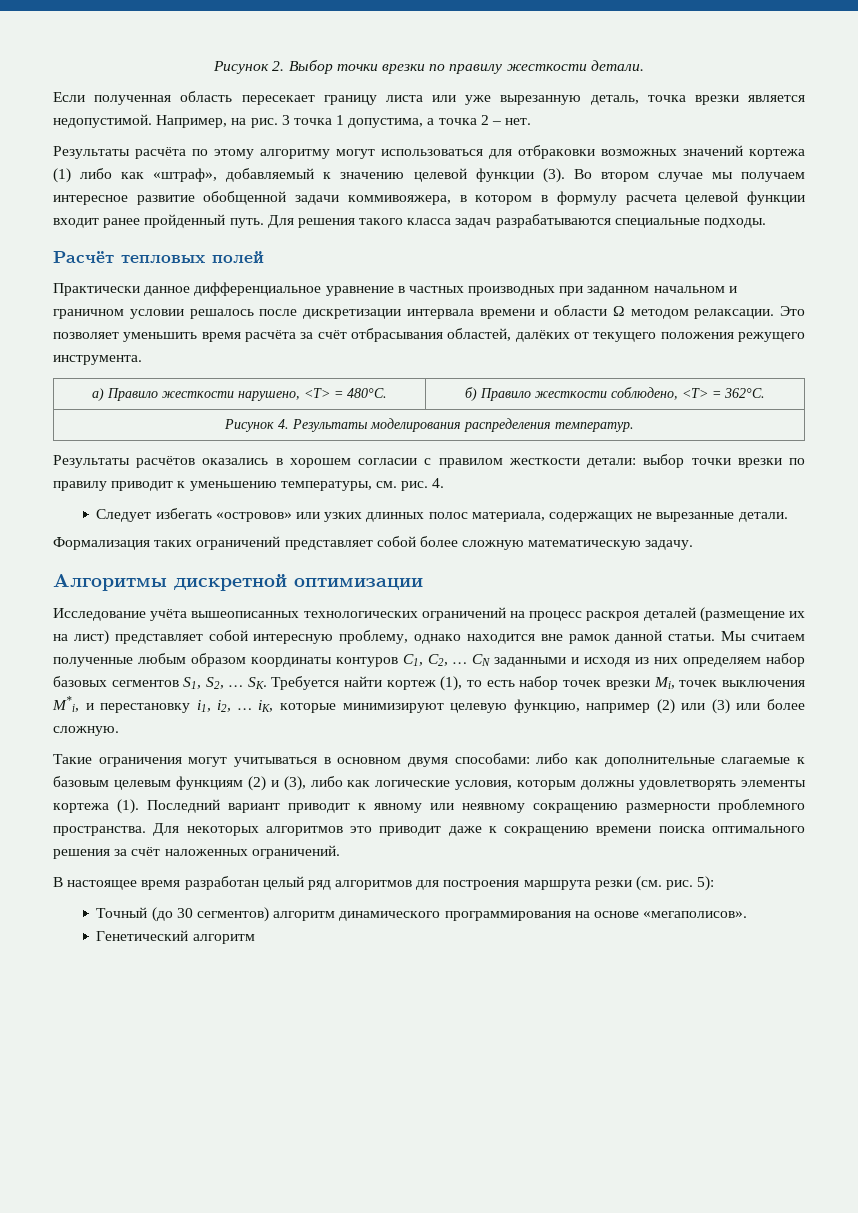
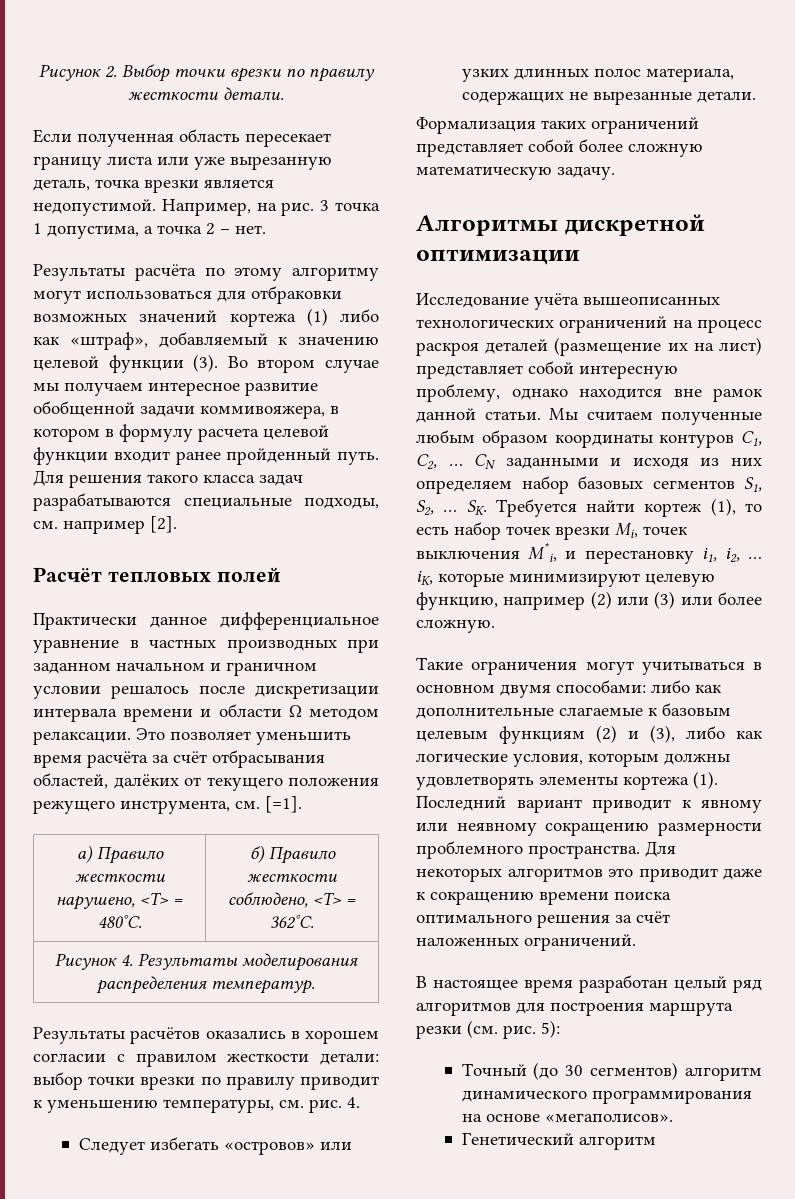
- Для решения такого класса задач разрабатываются специальные подходы.
+ Для решения такого класса задач разрабатываются специальные подходы, см. например [2].
- Это позволяет уменьшить время расчёта за счёт отбрасывания областей, далёких от текущего положения режущего инструмента.
+ Это позволяет уменьшить время расчёта за счёт отбрасывания областей, далёких от текущего положения режущего инструмента, см. [=1].

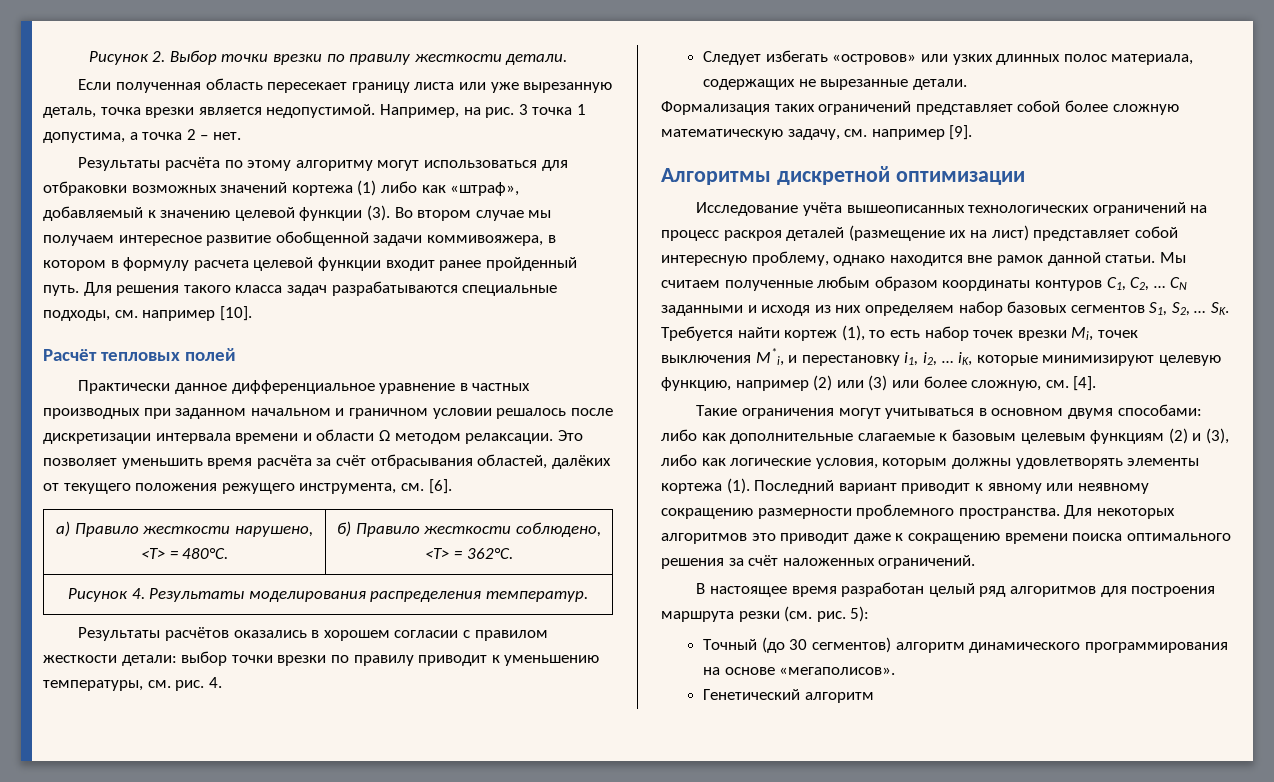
- Для решения такого класса задач разрабатываются специальные подходы, см. например [2].
+ Для решения такого класса задач разрабатываются специальные подходы, см. например [10].
- Это позволяет уменьшить время расчёта за счёт отбрасывания областей, далёких от текущего положения режущего инструмента, см. [=1].
+ Это позволяет уменьшить время расчёта за счёт отбрасывания областей, далёких от текущего положения режущего инструмента, см. [6].
- Формализация таких ограничений представляет собой более сложную математическую задачу.
+ Формализация таких ограничений представляет собой более сложную математическую задачу, см. например [9].
- SK. Требуется найти кортеж (1), то есть набор точек врезки Mi, точек выключения M*i, и перестановку i1, i2, … iK, которые минимизируют целевую функцию, например (2) или (3) или более сложную.
+ SK. Требуется найти кортеж (1), то есть набор точек врезки Mi, точек выключения M*i, и перестановку i1, i2, … iK, которые минимизируют целевую функцию, например (2) или (3) или более сложную, см. [4].

